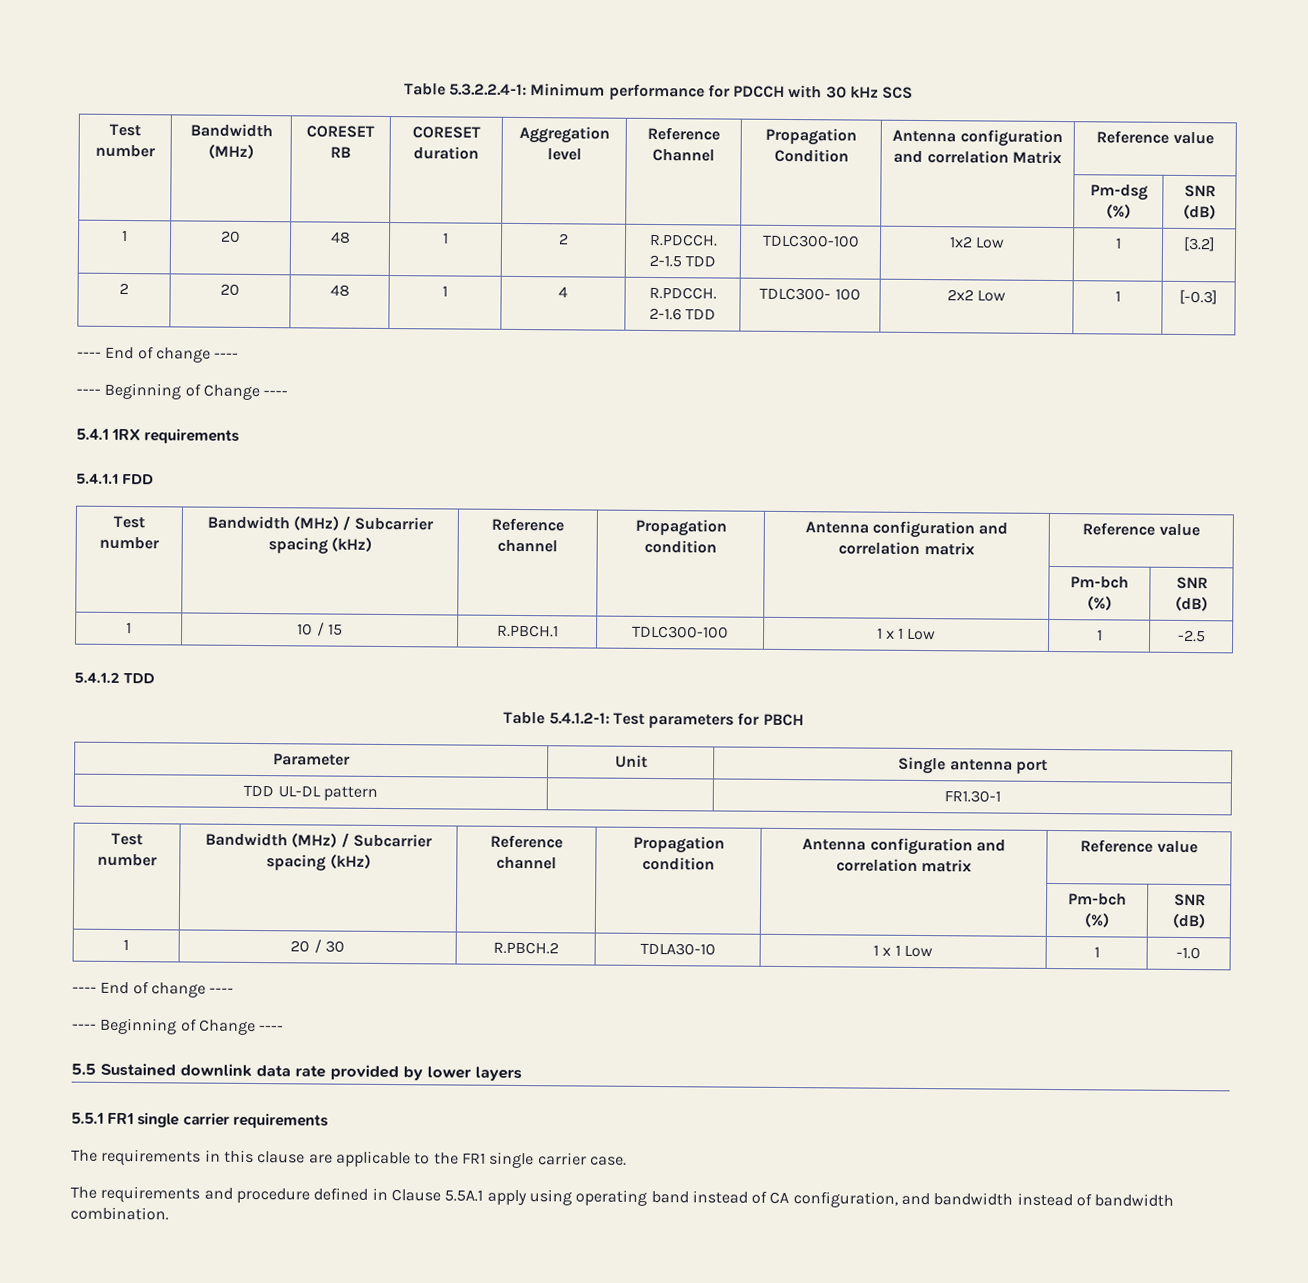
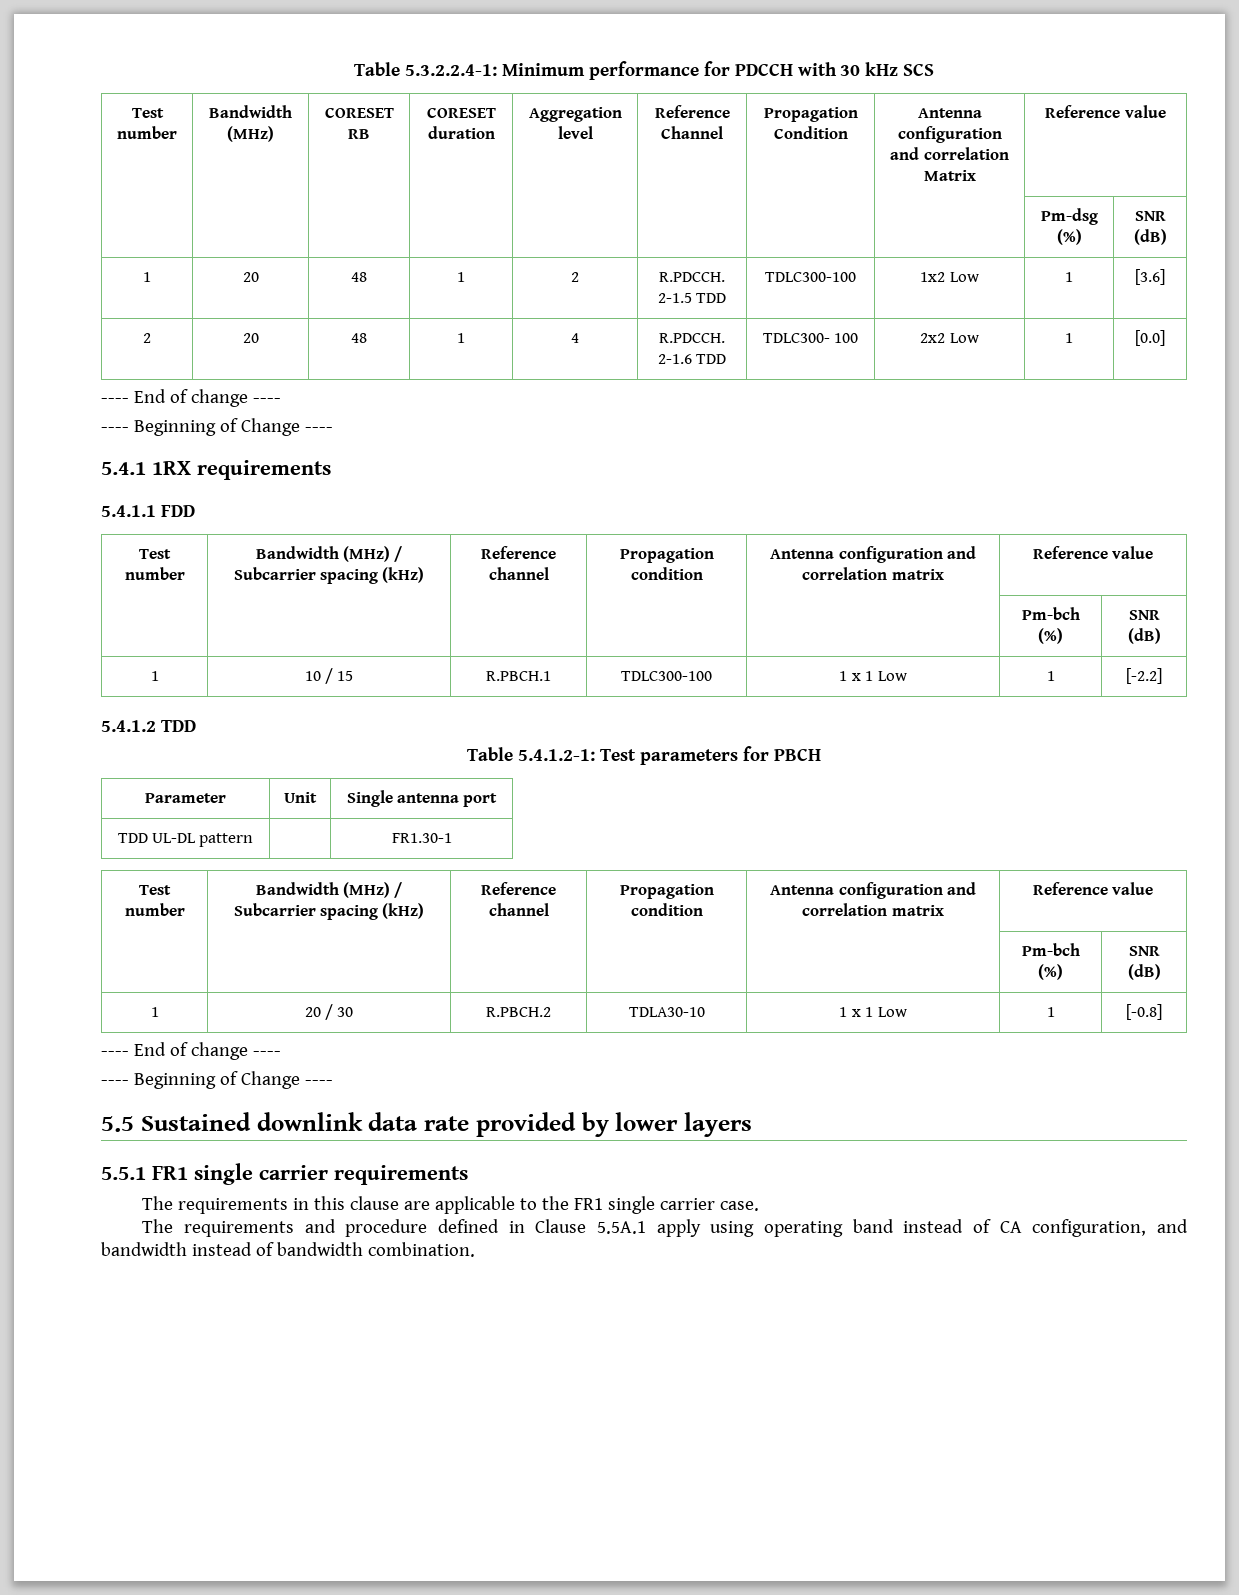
- 1 | 20 | 48 | 1 | 2 | R.PDCCH. 2-1.5 TDD | TDLC300-100 | 1x2 Low | 1 | [3.2]
+ 1 | 20 | 48 | 1 | 2 | R.PDCCH. 2-1.5 TDD | TDLC300-100 | 1x2 Low | 1 | [3.6]
- 2 | 20 | 48 | 1 | 4 | R.PDCCH. 2-1.6 TDD | TDLC300- 100 | 2x2 Low | 1 | [-0.3]
+ 2 | 20 | 48 | 1 | 4 | R.PDCCH. 2-1.6 TDD | TDLC300- 100 | 2x2 Low | 1 | [0.0]
- 1 | 10 / 15 | R.PBCH.1 | TDLC300-100 | 1 x 1 Low | 1 | -2.5
+ 1 | 10 / 15 | R.PBCH.1 | TDLC300-100 | 1 x 1 Low | 1 | [-2.2]
- 1 | 20 / 30 | R.PBCH.2 | TDLA30-10 | 1 x 1 Low | 1 | -1.0
+ 1 | 20 / 30 | R.PBCH.2 | TDLA30-10 | 1 x 1 Low | 1 | [-0.8]

